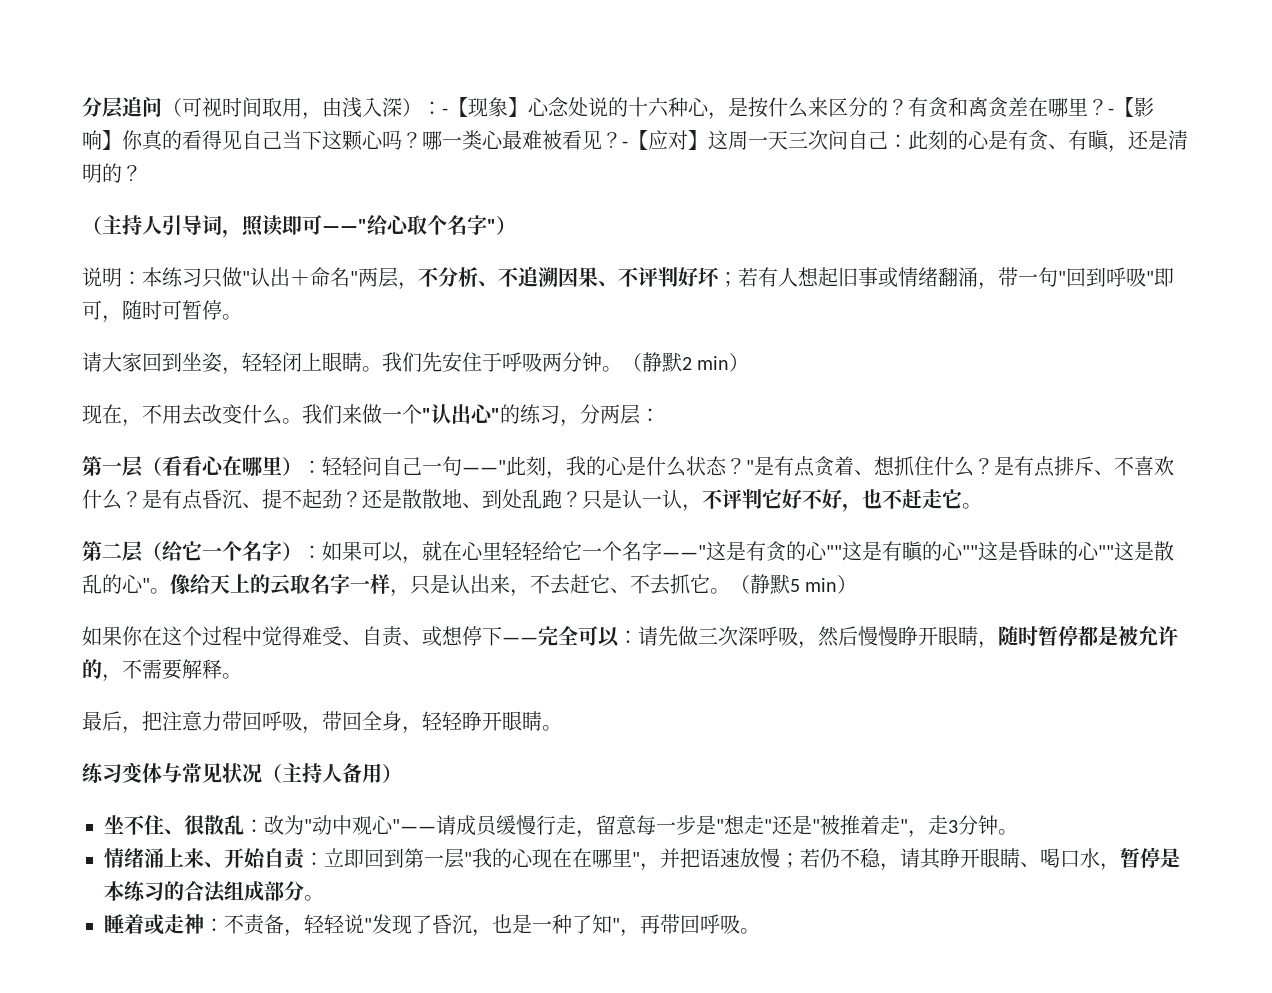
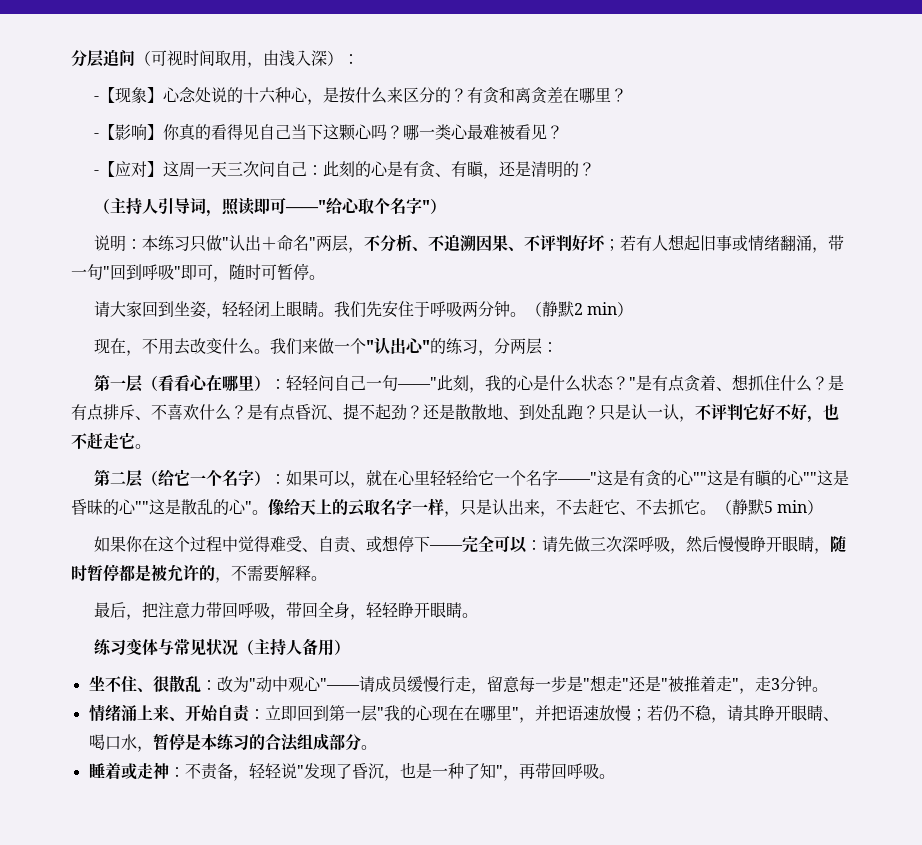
- 分层追问（可视时间取用，由浅入深）：-【现象】心念处说的十六种心，是按什么来区分的？
+ 分层追问（可视时间取用，由浅入深）：
+ -【现象】心念处说的十六种心，是按什么来区分的？
- 有贪和离贪差在哪里？-【影响】你真的看得见自己当下这颗心吗？
+ 有贪和离贪差在哪里？
+ -【影响】你真的看得见自己当下这颗心吗？
- 哪一类心最难被看见？-【应对】这周一天三次问自己：此刻的心是有贪、有瞋，还是清明的？
+ 哪一类心最难被看见？
+ -【应对】这周一天三次问自己：此刻的心是有贪、有瞋，还是清明的？

